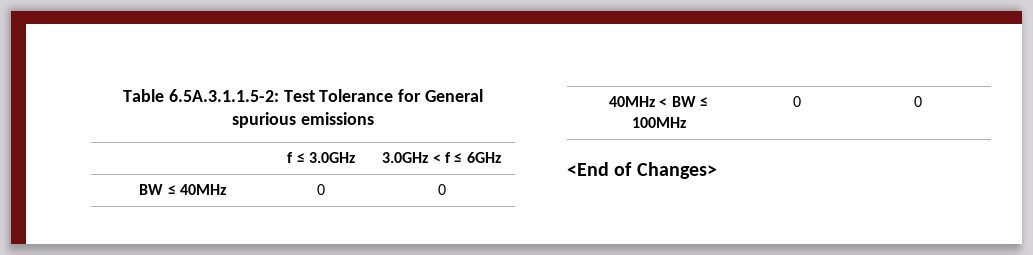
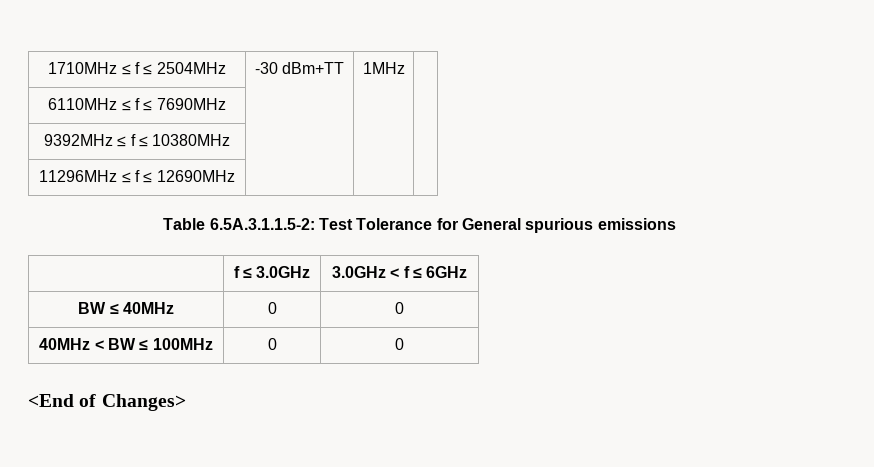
+ 1710MHz ≤ f ≤ 2504MHz | -30 dBm+TT | 1MHz |
+ 6110MHz ≤ f ≤ 7690MHz | | |
+ 9392MHz ≤ f ≤ 10380MHz | | |
+ 11296MHz ≤ f ≤ 12690MHz | | |

